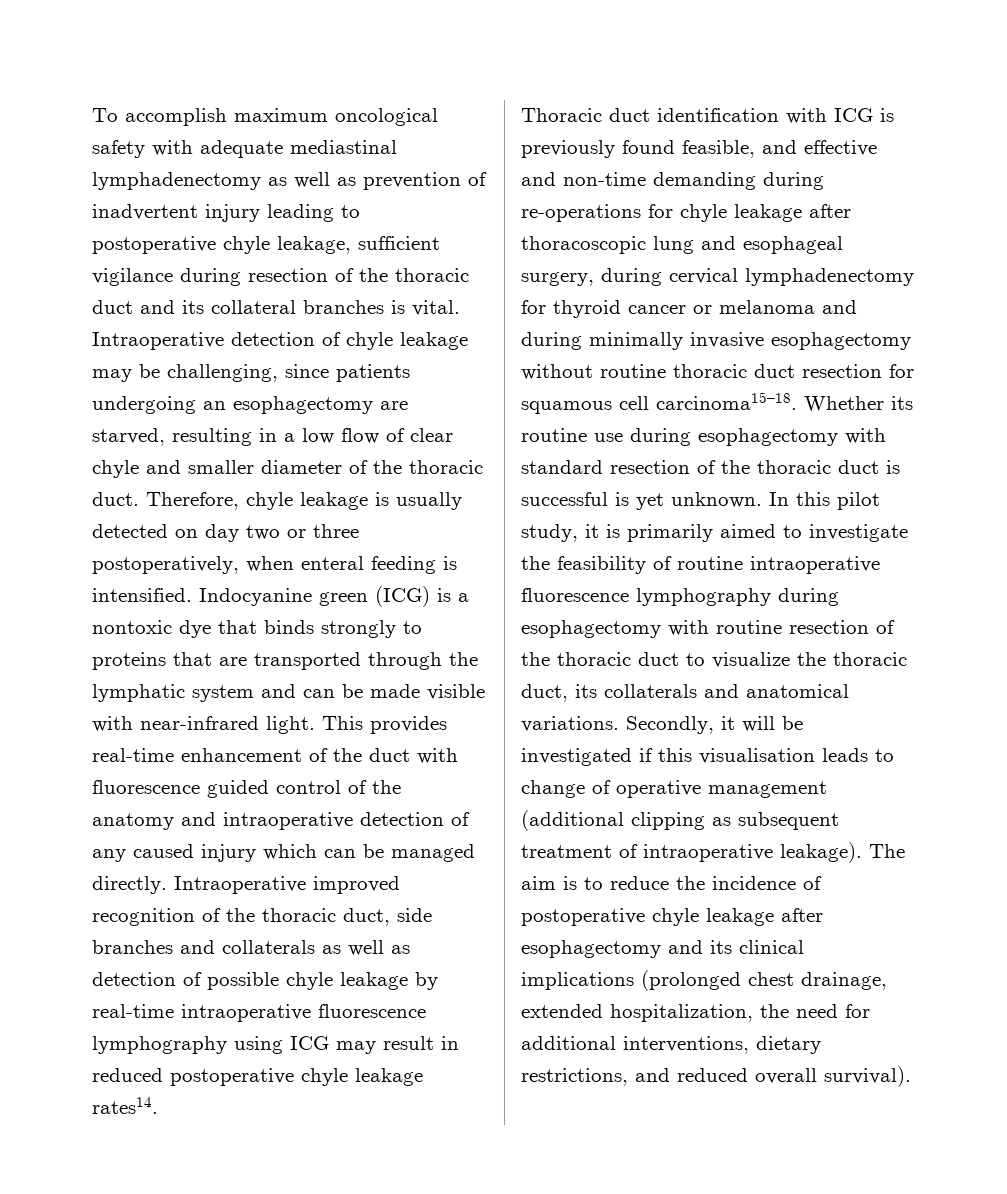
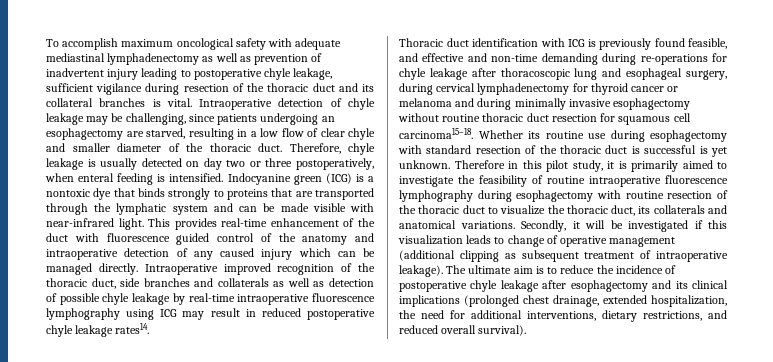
- In this pilot study, it is primarily aimed to investigate the feasibility of routine intraoperative fluorescence lymphography during esophagectomy with routine resection of the thoracic duct to visualize the thoracic duct, its collaterals and anatomical variations.
+ Therefore in this pilot study, it is primarily aimed to investigate the feasibility of routine intraoperative fluorescence lymphography during esophagectomy with routine resection of the thoracic duct to visualize the thoracic duct, its collaterals and anatomical variations.
- Secondly, it will be investigated if this visualisation leads to change of operative management (additional clipping as subsequent treatment of intraoperative leakage).
+ Secondly, it will be investigated if this visualization leads to change of operative management (additional clipping as subsequent treatment of intraoperative leakage).
- The aim is to reduce the incidence of postoperative chyle leakage after esophagectomy and its clinical implications (prolonged chest drainage, extended hospitalization, the need for additional interventions, dietary restrictions, and reduced overall survival).
+ The ultimate aim is to reduce the incidence of postoperative chyle leakage after esophagectomy and its clinical implications (prolonged chest drainage, extended hospitalization, the need for additional interventions, dietary restrictions, and reduced overall survival).

